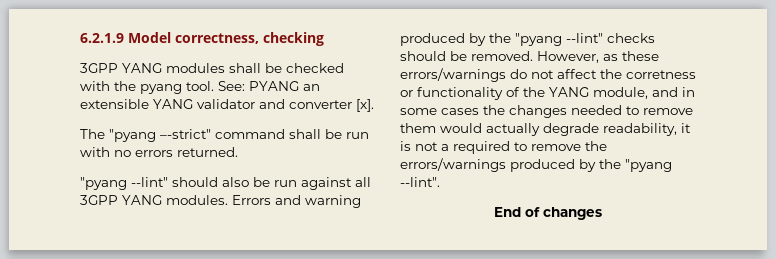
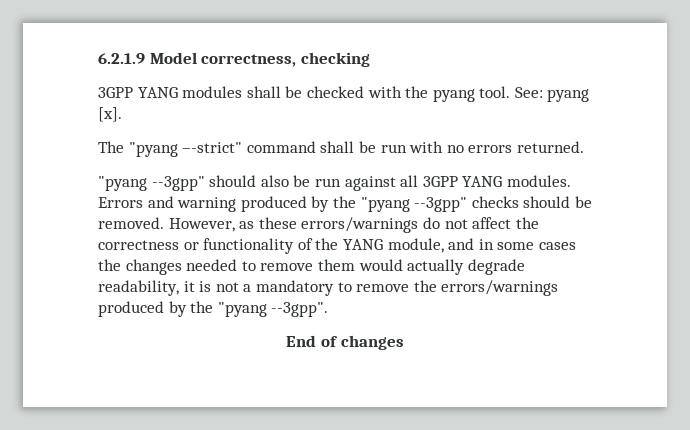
- See: PYANG an extensible YANG validator and converter [x].
+ See: pyang [x].
- "pyang --lint" should also be run against all 3GPP YANG modules.
+ "pyang --3gpp" should also be run against all 3GPP YANG modules.
- Errors and warning produced by the "pyang --lint" checks should be removed.
+ Errors and warning produced by the "pyang --3gpp" checks should be removed.
- However, as these errors/warnings do not affect the corretness or functionality of the YANG module, and in some cases the changes needed to remove them would actually degrade readability, it is not a required to remove the errors/warnings produced by the "pyang --lint".
+ However, as these errors/warnings do not affect the correctness or functionality of the YANG module, and in some cases the changes needed to remove them would actually degrade readability, it is not a mandatory to remove the errors/warnings produced by the "pyang --3gpp".

